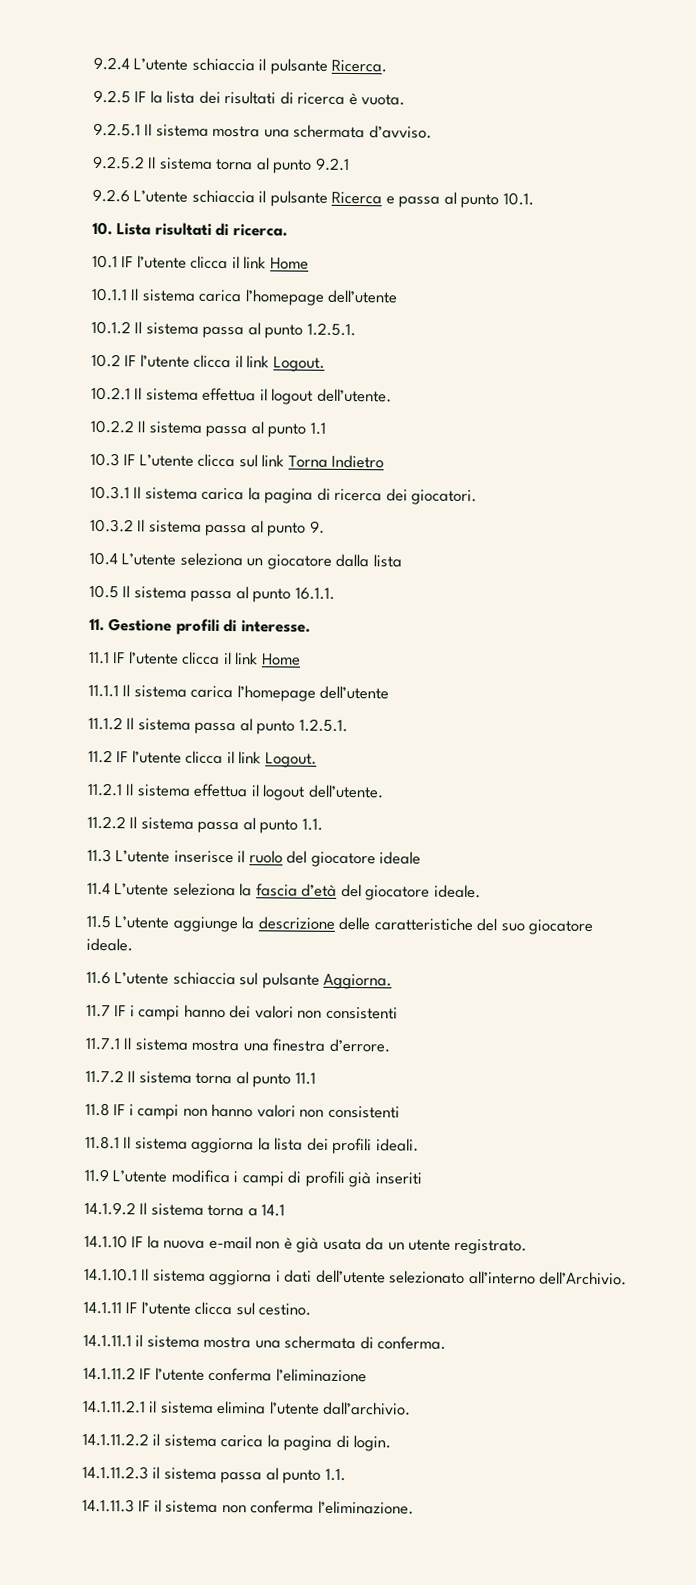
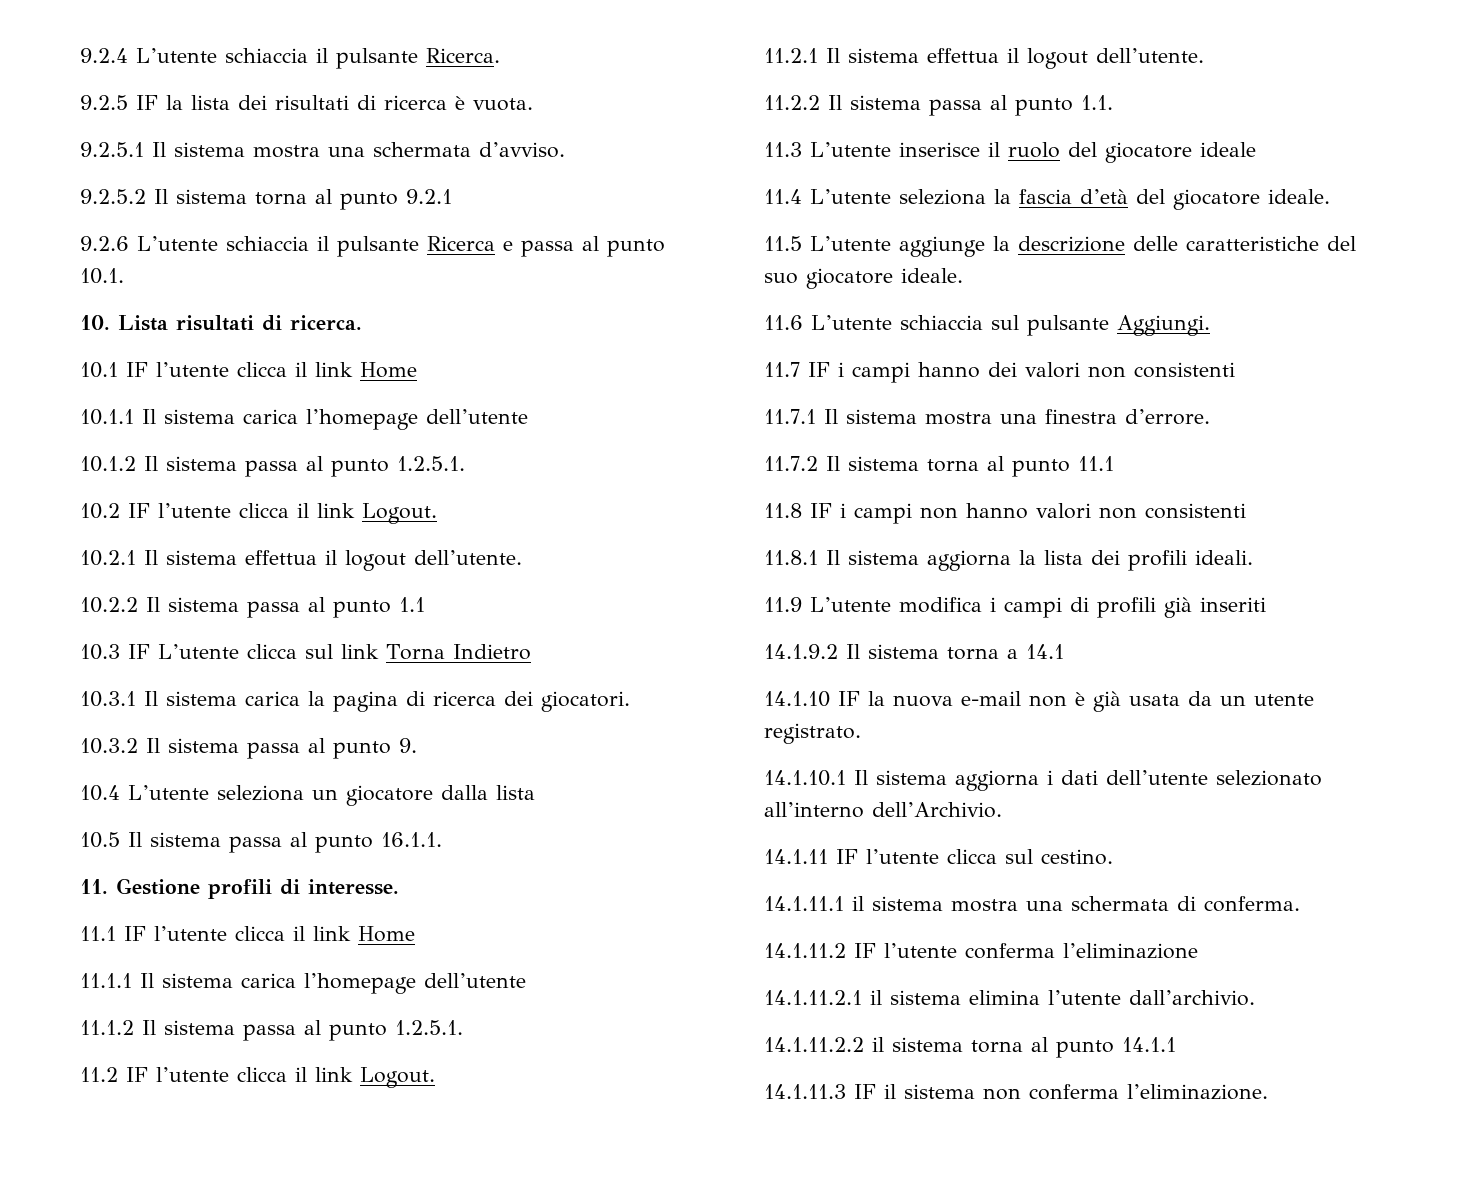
- 11.6 L’utente schiaccia sul pulsante Aggiorna.
+ 11.6 L’utente schiaccia sul pulsante Aggiungi.
- 14.1.11.2.2 il sistema carica la pagina di login.
- 14.1.11.2.3 il sistema passa al punto 1.1.
+ 14.1.11.2.2 il sistema torna al punto 14.1.1

